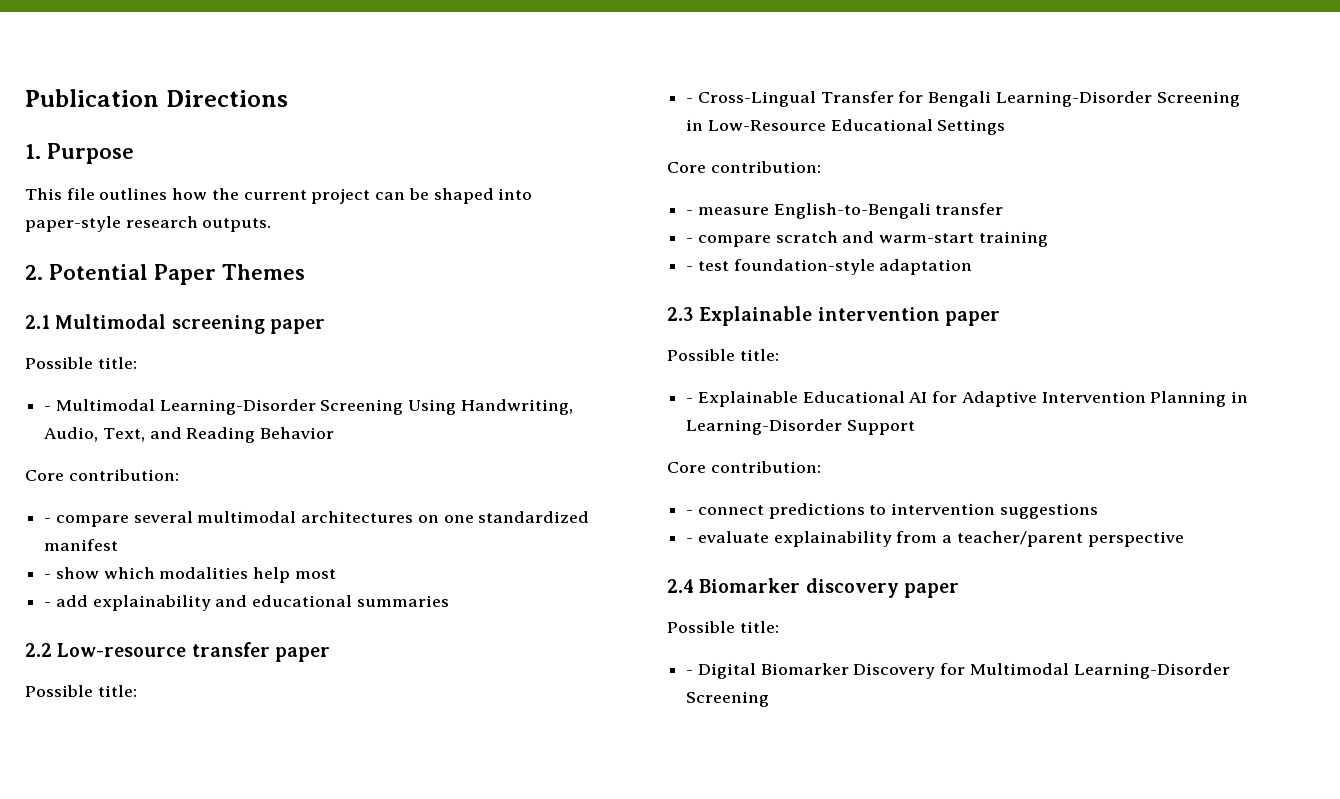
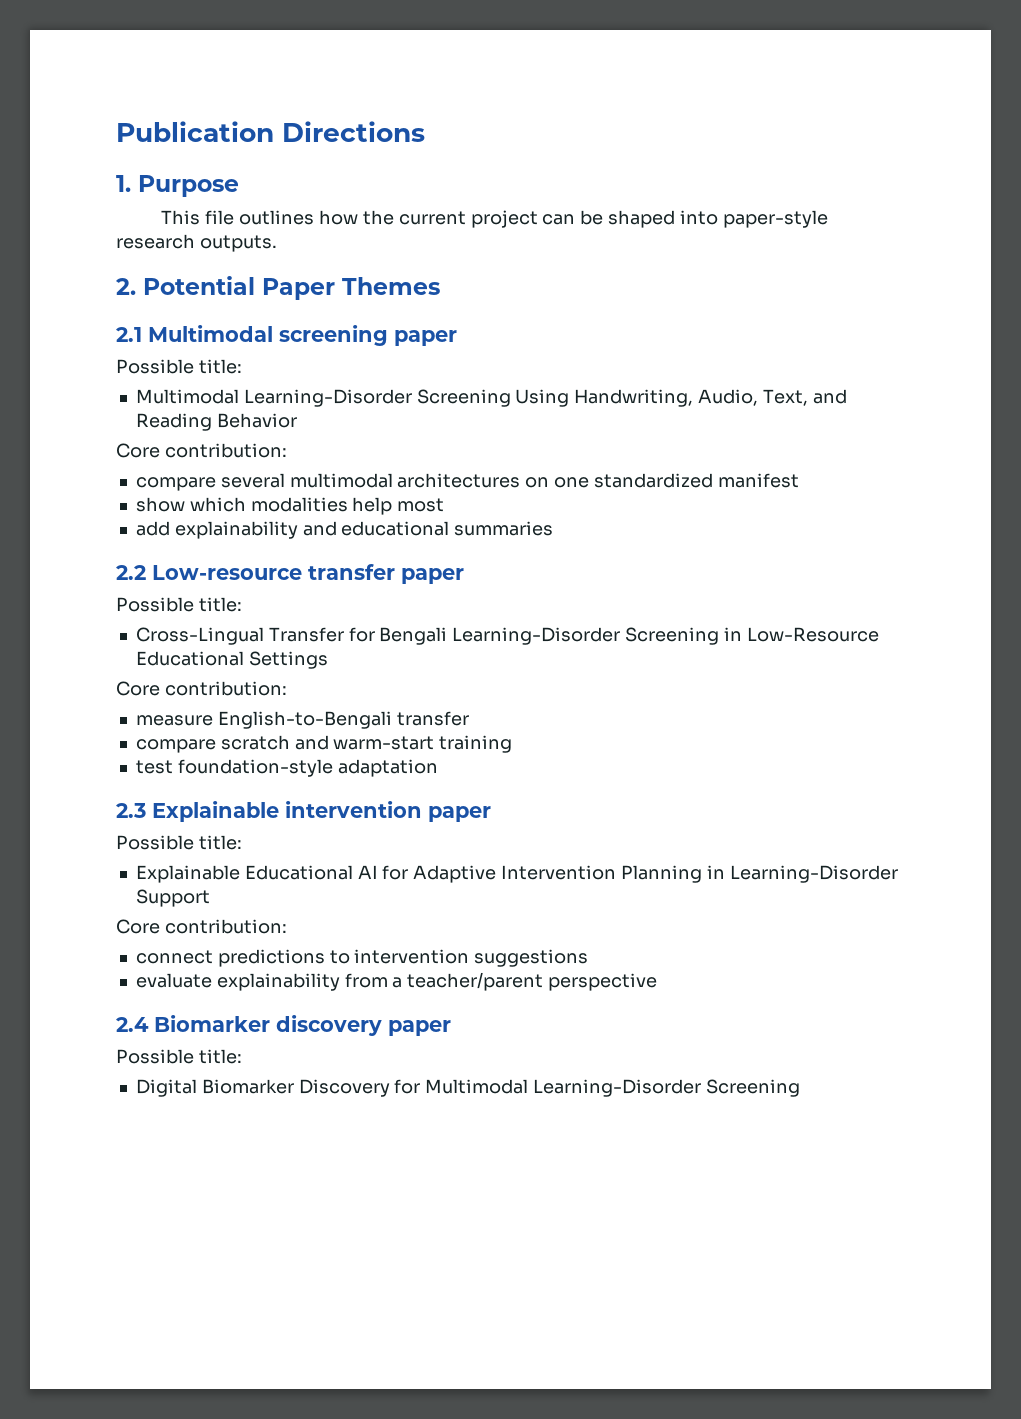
- - Multimodal Learning-Disorder Screening Using Handwriting, Audio, Text, and Reading Behavior
+ Multimodal Learning-Disorder Screening Using Handwriting, Audio, Text, and Reading Behavior
- - compare several multimodal architectures on one standardized manifest
+ compare several multimodal architectures on one standardized manifest
- - show which modalities help most
+ show which modalities help most
- - add explainability and educational summaries
+ add explainability and educational summaries
- - Cross-Lingual Transfer for Bengali Learning-Disorder Screening in Low-Resource Educational Settings
+ Cross-Lingual Transfer for Bengali Learning-Disorder Screening in Low-Resource Educational Settings
- - measure English-to-Bengali transfer
+ measure English-to-Bengali transfer
- - compare scratch and warm-start training
+ compare scratch and warm-start training
- - test foundation-style adaptation
+ test foundation-style adaptation
- - Explainable Educational AI for Adaptive Intervention Planning in Learning-Disorder Support
+ Explainable Educational AI for Adaptive Intervention Planning in Learning-Disorder Support
- - connect predictions to intervention suggestions
+ connect predictions to intervention suggestions
- - evaluate explainability from a teacher/parent perspective
+ evaluate explainability from a teacher/parent perspective
- - Digital Biomarker Discovery for Multimodal Learning-Disorder Screening
+ Digital Biomarker Discovery for Multimodal Learning-Disorder Screening

